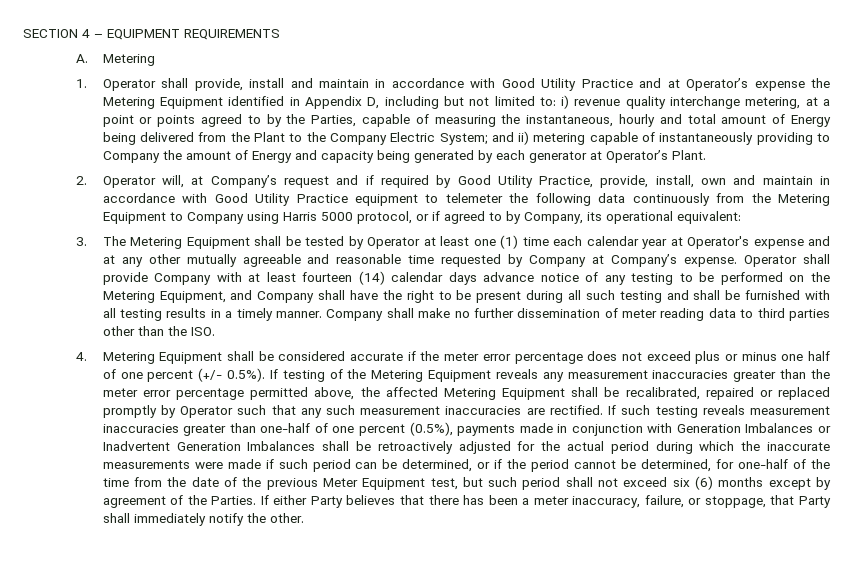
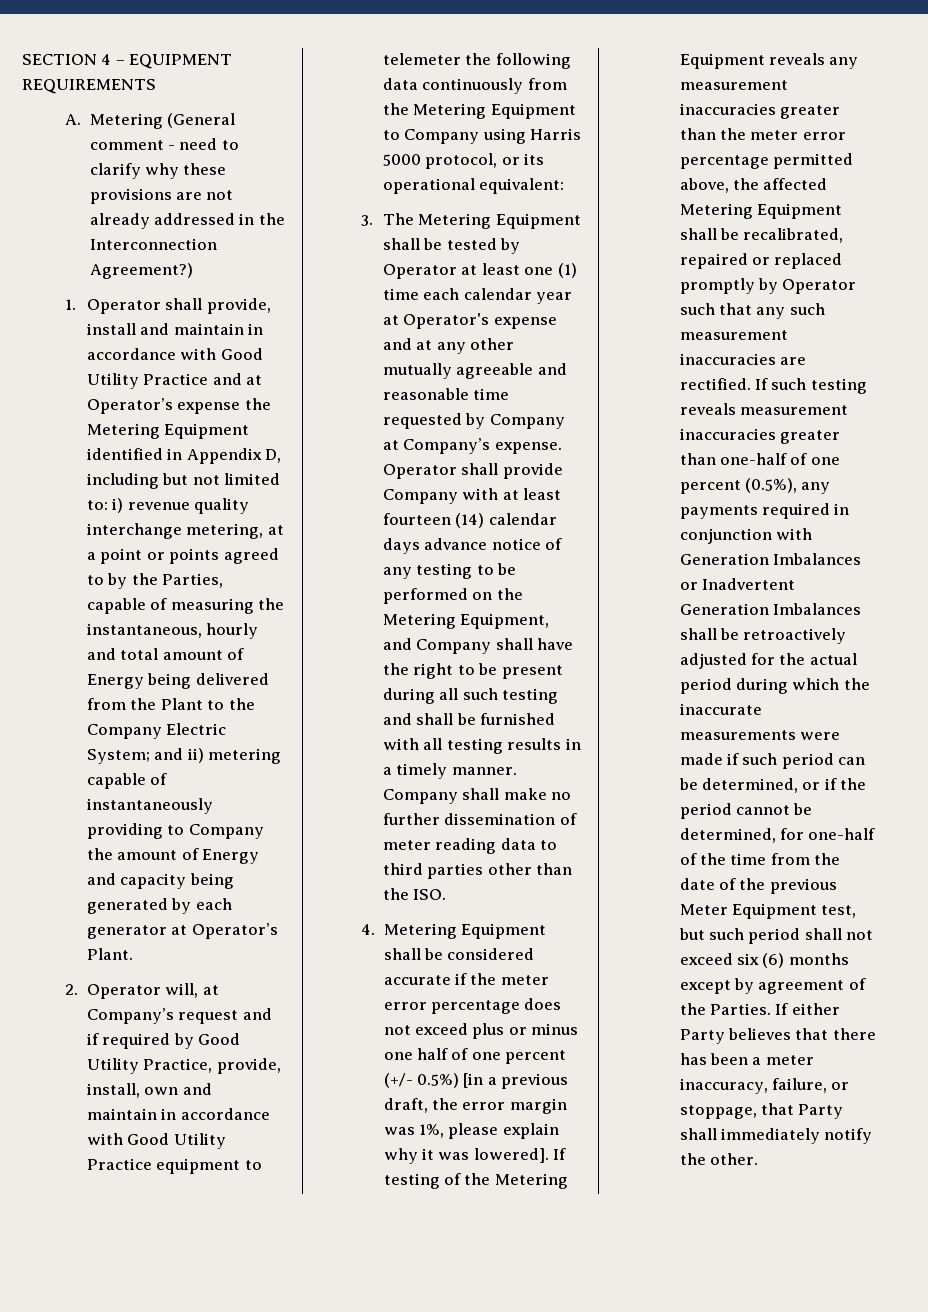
- A. Metering
+ A. Metering (General comment - need to clarify why these provisions are not already addressed in the Interconnection Agreement?)
- 2. Operator will, at Company’s request and if required by Good Utility Practice, provide, install, own and maintain in accordance with Good Utility Practice equipment to telemeter the following data continuously from the Metering Equipment to Company using Harris 5000 protocol, or if agreed to by Company, its operational equivalent:
+ 2. Operator will, at Company’s request and if required by Good Utility Practice, provide, install, own and maintain in accordance with Good Utility Practice equipment to telemeter the following data continuously from the Metering Equipment to Company using Harris 5000 protocol, or its operational equivalent:
- 4. Metering Equipment shall be considered accurate if the meter error percentage does not exceed plus or minus one half of one percent (+/- 0.5%). If testing of the Metering Equipment reveals any measurement inaccuracies greater than the meter error percentage permitted above, the affected Metering Equipment shall be recalibrated, repaired or replaced promptly by Operator such that any such measurement inaccuracies are rectified.
+ 4. Metering Equipment shall be considered accurate if the meter error percentage does not exceed plus or minus one half of one percent (+/- 0.5%) [in a previous draft, the error margin was 1%, please explain why it was lowered]. If testing of the Metering Equipment reveals any measurement inaccuracies greater than the meter error percentage permitted above, the affected Metering Equipment shall be recalibrated, repaired or replaced promptly by Operator such that any such measurement inaccuracies are rectified.
- If such testing reveals measurement inaccuracies greater than one-half of one percent (0.5%), payments made in conjunction with Generation Imbalances or Inadvertent Generation Imbalances shall be retroactively adjusted for the actual period during which the inaccurate measurements were made if such period can be determined, or if the period cannot be determined, for one-half of the time from the date of the previous Meter Equipment test, but such period shall not exceed six (6) months except by agreement of the Parties.
+ If such testing reveals measurement inaccuracies greater than one-half of one percent (0.5%), any payments required in conjunction with Generation Imbalances or Inadvertent Generation Imbalances shall be retroactively adjusted for the actual period during which the inaccurate measurements were made if such period can be determined, or if the period cannot be determined, for one-half of the time from the date of the previous Meter Equipment test, but such period shall not exceed six (6) months except by agreement of the Parties.

